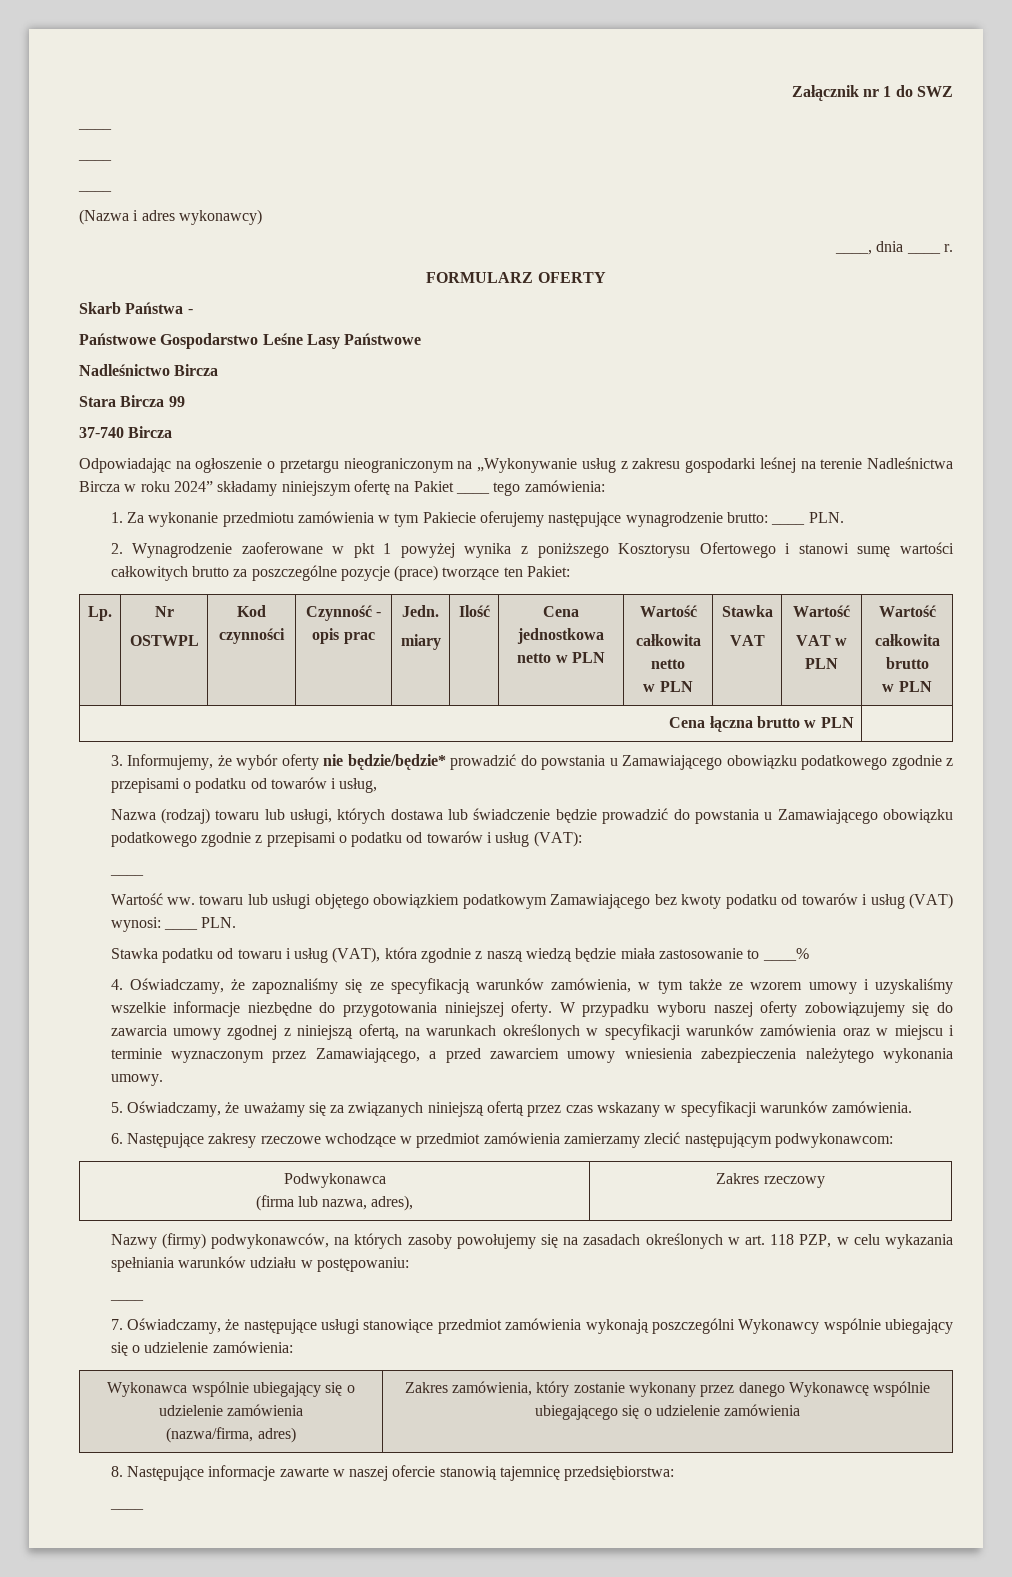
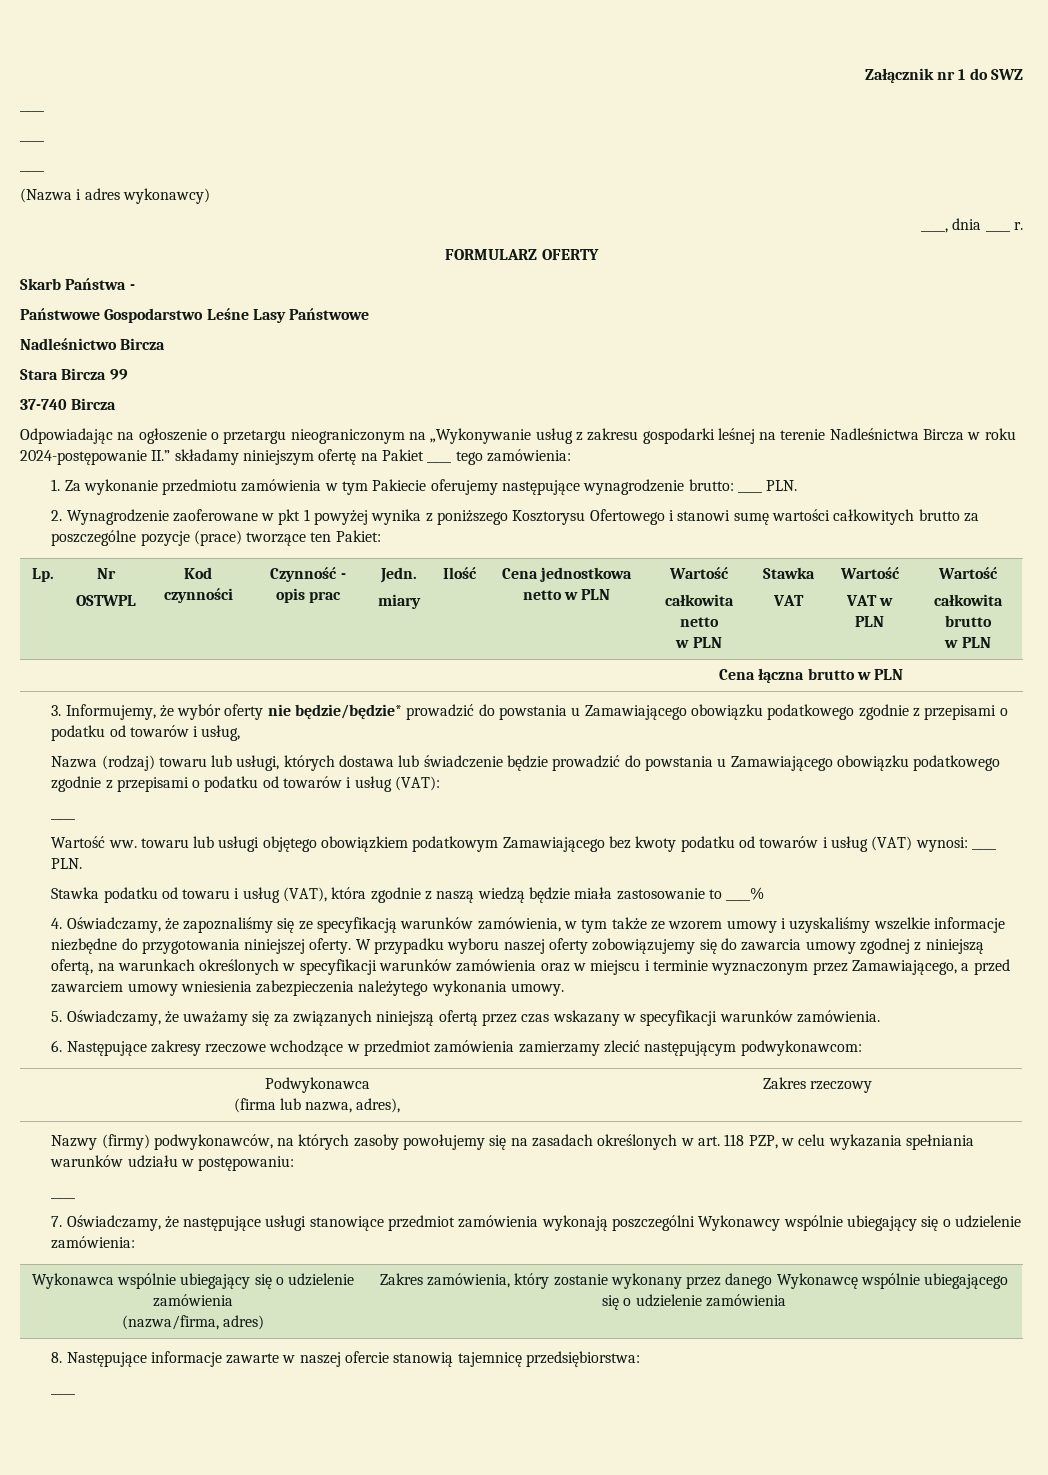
- Odpowiadając na ogłoszenie o przetargu nieograniczonym na „Wykonywanie usług z zakresu gospodarki leśnej na terenie Nadleśnictwa Bircza w roku 2024” składamy niniejszym ofertę na Pakiet ____ tego zamówienia:
+ Odpowiadając na ogłoszenie o przetargu nieograniczonym na „Wykonywanie usług z zakresu gospodarki leśnej na terenie Nadleśnictwa Bircza w roku 2024-postępowanie II.” składamy niniejszym ofertę na Pakiet ____ tego zamówienia:

